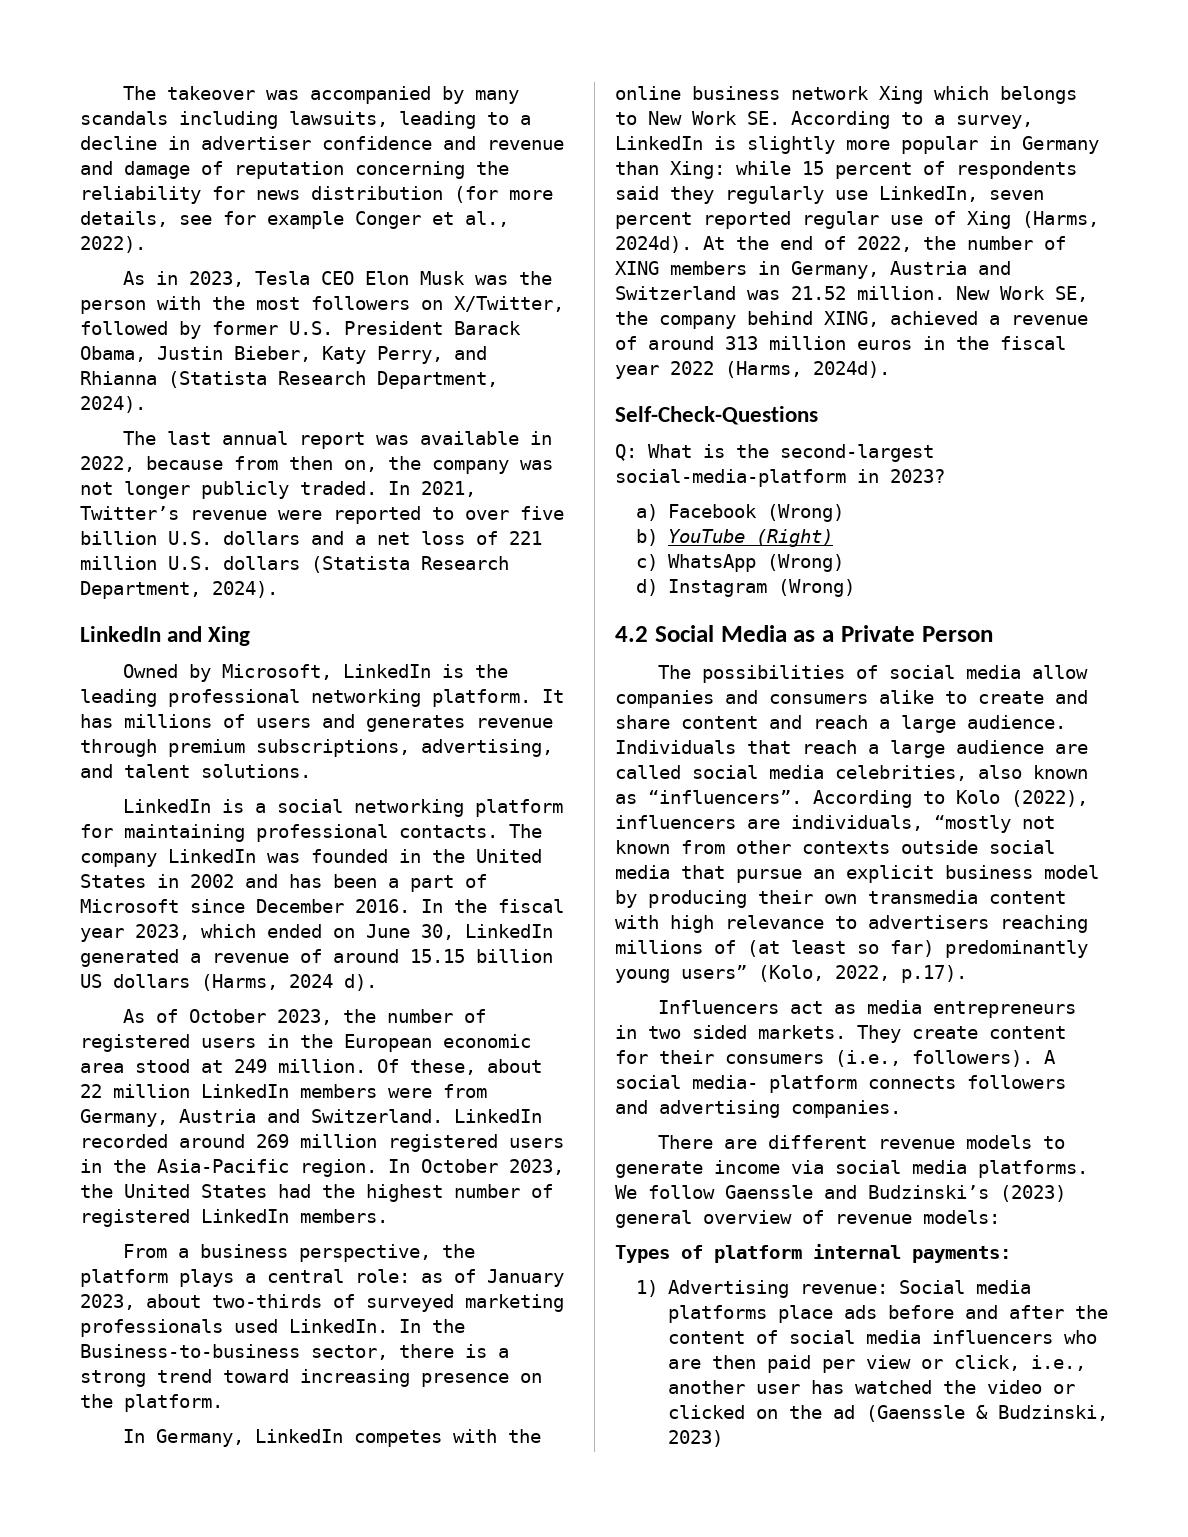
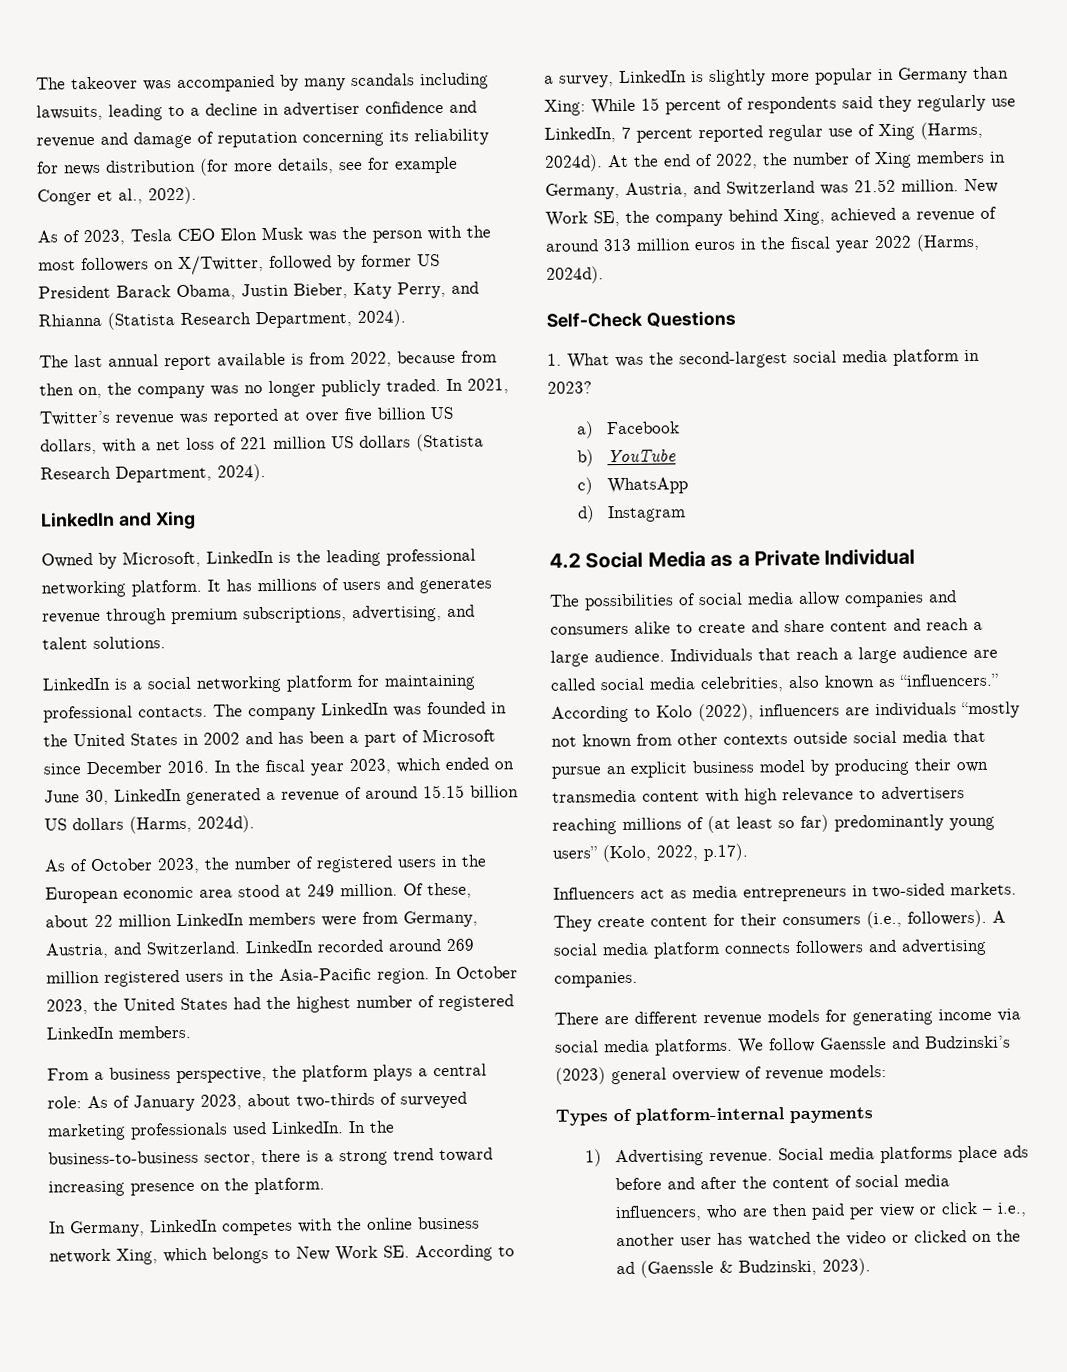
- The takeover was accompanied by many scandals including lawsuits, leading to a decline in advertiser confidence and revenue and damage of reputation concerning the reliability for news distribution (for more details, see for example Conger et al., 2022).
+ The takeover was accompanied by many scandals including lawsuits, leading to a decline in advertiser confidence and revenue and damage of reputation concerning its reliability for news distribution (for more details, see for example Conger et al., 2022).
- As in 2023, Tesla CEO Elon Musk was the person with the most followers on X/Twitter, followed by former U.S. President Barack Obama, Justin Bieber, Katy Perry, and Rhianna (Statista Research Department, 2024).
+ As of 2023, Tesla CEO Elon Musk was the person with the most followers on X/Twitter, followed by former US President Barack Obama, Justin Bieber, Katy Perry, and Rhianna (Statista Research Department, 2024).
- The last annual report was available in 2022, because from then on, the company was not longer publicly traded.
+ The last annual report available is from 2022, because from then on, the company was no longer publicly traded.
- In 2021, Twitter’s revenue were reported to over five billion U.S. dollars and a net loss of 221 million U.S. dollars (Statista Research Department, 2024).
+ In 2021, Twitter’s revenue was reported at over five billion US dollars, with a net loss of 221 million US dollars (Statista Research Department, 2024).
- In the fiscal year 2023, which ended on June 30, LinkedIn generated a revenue of around 15.15 billion US dollars (Harms, 2024 d).
+ In the fiscal year 2023, which ended on June 30, LinkedIn generated a revenue of around 15.15 billion US dollars (Harms, 2024d).
- Of these, about 22 million LinkedIn members were from Germany, Austria and Switzerland.
+ Of these, about 22 million LinkedIn members were from Germany, Austria, and Switzerland.
- From a business perspective, the platform plays a central role: as of January 2023, about two-thirds of surveyed marketing professionals used LinkedIn.
+ From a business perspective, the platform plays a central role: As of January 2023, about two-thirds of surveyed marketing professionals used LinkedIn.
- In the Business-to-business sector, there is a strong trend toward increasing presence on the platform.
+ In the business-to-business sector, there is a strong trend toward increasing presence on the platform.
- In Germany, LinkedIn competes with the online business network Xing which belongs to New Work SE. According to a survey, LinkedIn is slightly more popular in Germany than Xing: while 15 percent of respondents said they regularly use LinkedIn, seven percent reported regular use of Xing (Harms, 2024d).
+ In Germany, LinkedIn competes with the online business network Xing, which belongs to New Work SE. According to a survey, LinkedIn is slightly more popular in Germany than Xing: While 15 percent of respondents said they regularly use LinkedIn, 7 percent reported regular use of Xing (Harms, 2024d).
- At the end of 2022, the number of XING members in Germany, Austria and Switzerland was 21.52 million.
+ At the end of 2022, the number of Xing members in Germany, Austria, and Switzerland was 21.52 million.
- New Work SE, the company behind XING, achieved a revenue of around 313 million euros in the fiscal year 2022 (Harms, 2024d).
+ New Work SE, the company behind Xing, achieved a revenue of around 313 million euros in the fiscal year 2022 (Harms, 2024d).
- Self-Check-Questions
- Q: What is the second-largest social-media-platform in 2023?
+ Self-Check Questions
+ 1. What was the second-largest social media platform in 2023?
- a) Facebook (Wrong)
+ a) Facebook
- b) YouTube (Right)
+ b) YouTube
- c) WhatsApp (Wrong)
+ c) WhatsApp
- d) Instagram (Wrong)
+ d) Instagram
- 4.2 Social Media as a Private Person
+ 4.2 Social Media as a Private Individual
- Individuals that reach a large audience are called social media celebrities, also known as “influencers”.
+ Individuals that reach a large audience are called social media celebrities, also known as “influencers.”
- According to Kolo (2022), influencers are individuals, “mostly not known from other contexts outside social media that pursue an explicit business model by producing their own transmedia content with high relevance to advertisers reaching millions of (at least so far) predominantly young users” (Kolo, 2022, p.17).
+ According to Kolo (2022), influencers are individuals “mostly not known from other contexts outside social media that pursue an explicit business model by producing their own transmedia content with high relevance to advertisers reaching millions of (at least so far) predominantly young users” (Kolo, 2022, p.17).
- Influencers act as media entrepreneurs in two sided markets.
+ Influencers act as media entrepreneurs in two-sided markets.
- A social media- platform connects followers and advertising companies.
+ A social media platform connects followers and advertising companies.
- There are different revenue models to generate income via social media platforms.
+ There are different revenue models for generating income via social media platforms.
- Types of platform internal payments:
+ Types of platform-internal payments
- 1) Advertising revenue: Social media platforms place ads before and after the content of social media influencers who are then paid per view or click, i.e., another user has watched the video or clicked on the ad (Gaenssle & Budzinski, 2023)
+ 1) Advertising revenue. Social media platforms place ads before and after the content of social media influencers, who are then paid per view or click – i.e., another user has watched the video or clicked on the ad (Gaenssle & Budzinski, 2023).

